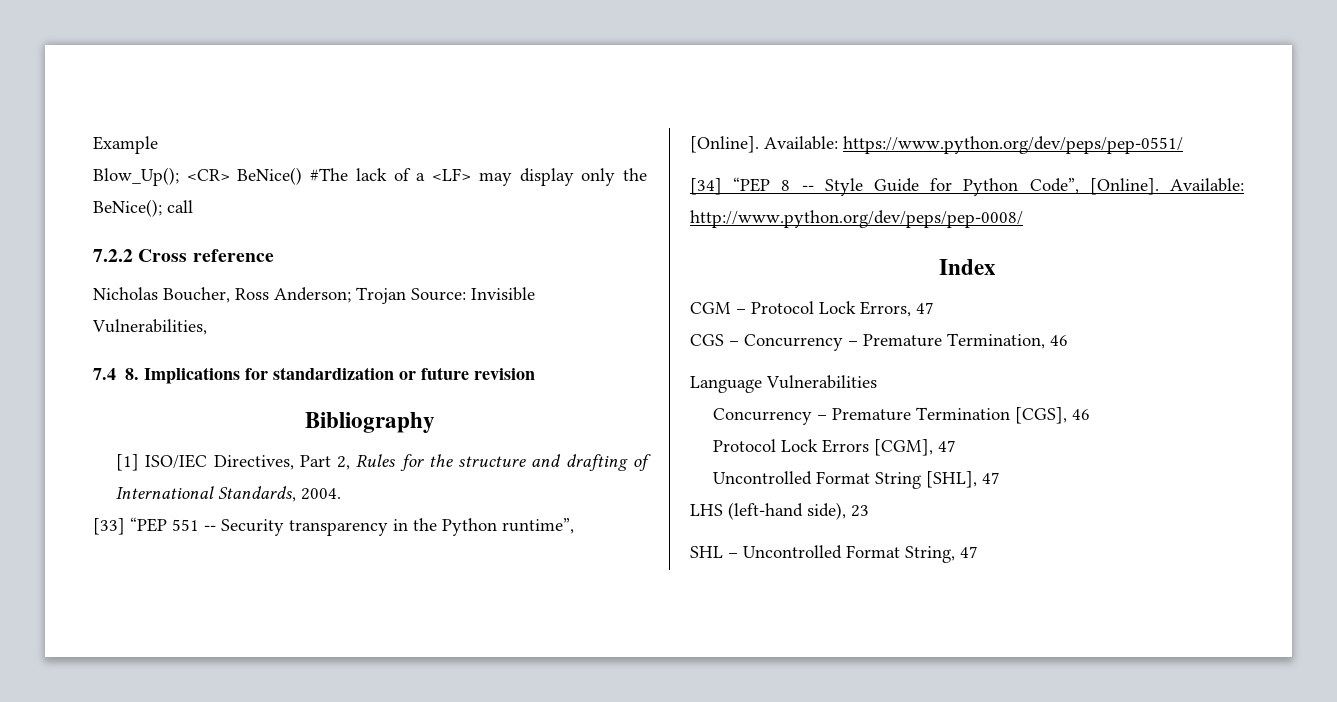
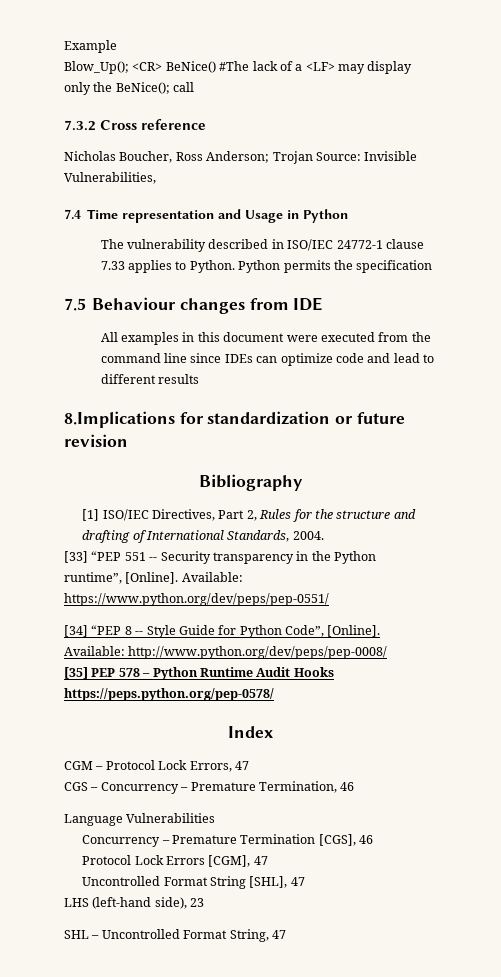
- 7.2.2 Cross reference
+ 7.3.2 Cross reference
- 7.4 8. Implications for standardization or future revision
+ 7.4 Time representation and Usage in Python
+ The vulnerability described in ISO/IEC 24772-1 clause 7.33 applies to Python. Python permits the specification
+ 7.5 Behaviour changes from IDE
+ All examples in this document were executed from the command line since IDEs can optimize code and lead to different results
+ 8.Implications for standardization or future revision
+ [35] PEP 578 – Python Runtime Audit Hooks https://peps.python.org/pep-0578/

